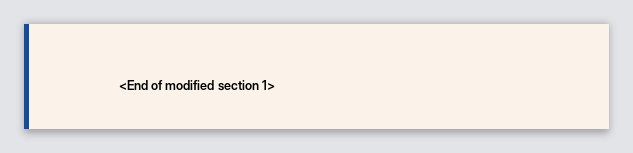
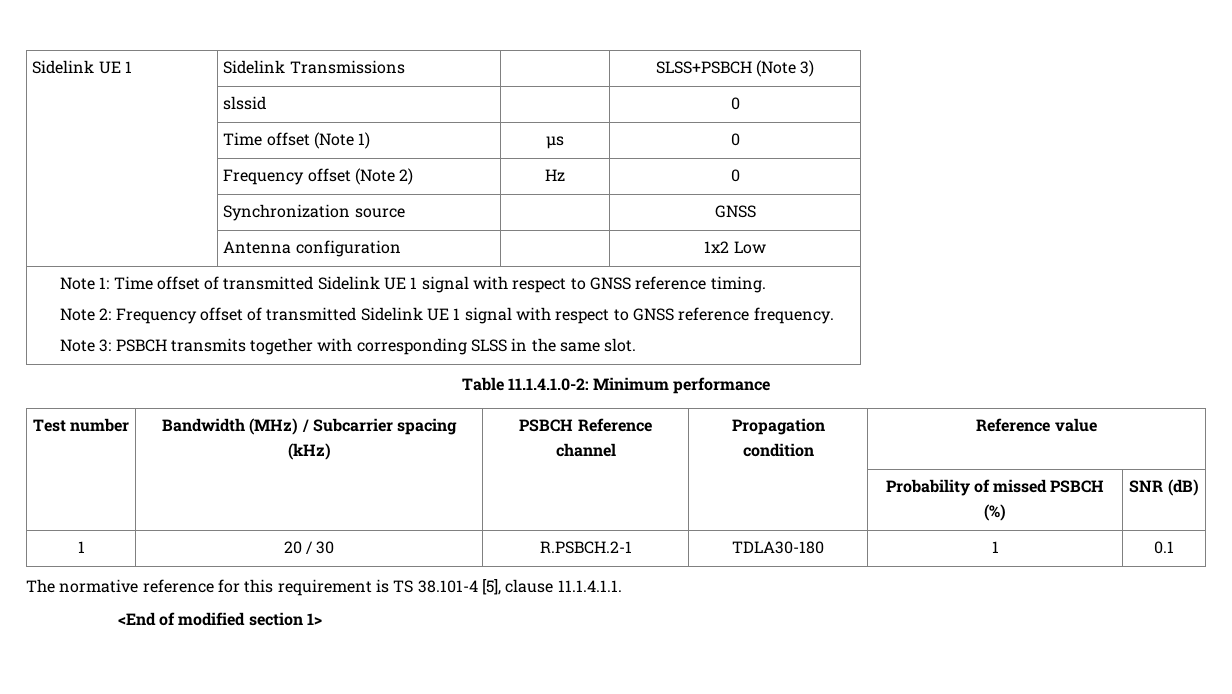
+ Sidelink UE 1 | Sidelink Transmissions | | SLSS+PSBCH (Note 3)
+ | slssid | | 0
+ | Time offset (Note 1) | μs | 0
+ | Frequency offset (Note 2) | Hz | 0
+ | Synchronization source | | GNSS
+ | Antenna configuration | | 1x2 Low
+ Note 1: Time offset of transmitted Sidelink UE 1 signal with respect to GNSS reference timing.
+ Note 2: Frequency offset of transmitted Sidelink UE 1 signal with respect to GNSS reference frequency.
+ Note 3: PSBCH transmits together with corresponding SLSS in the same slot.
+ Table 11.1.4.1.0-2: Minimum performance
+ Test number | Bandwidth (MHz) / Subcarrier spacing (kHz) | PSBCH Reference channel | Propagation condition | Reference value
+ | | | | Probability of missed PSBCH (%) | SNR (dB)
+ 1 | 20 / 30 | R.PSBCH.2-1 | TDLA30-180 | 1 | 0.1
+ The normative reference for this requirement is TS 38.101-4 [5], clause 11.1.4.1.1.

